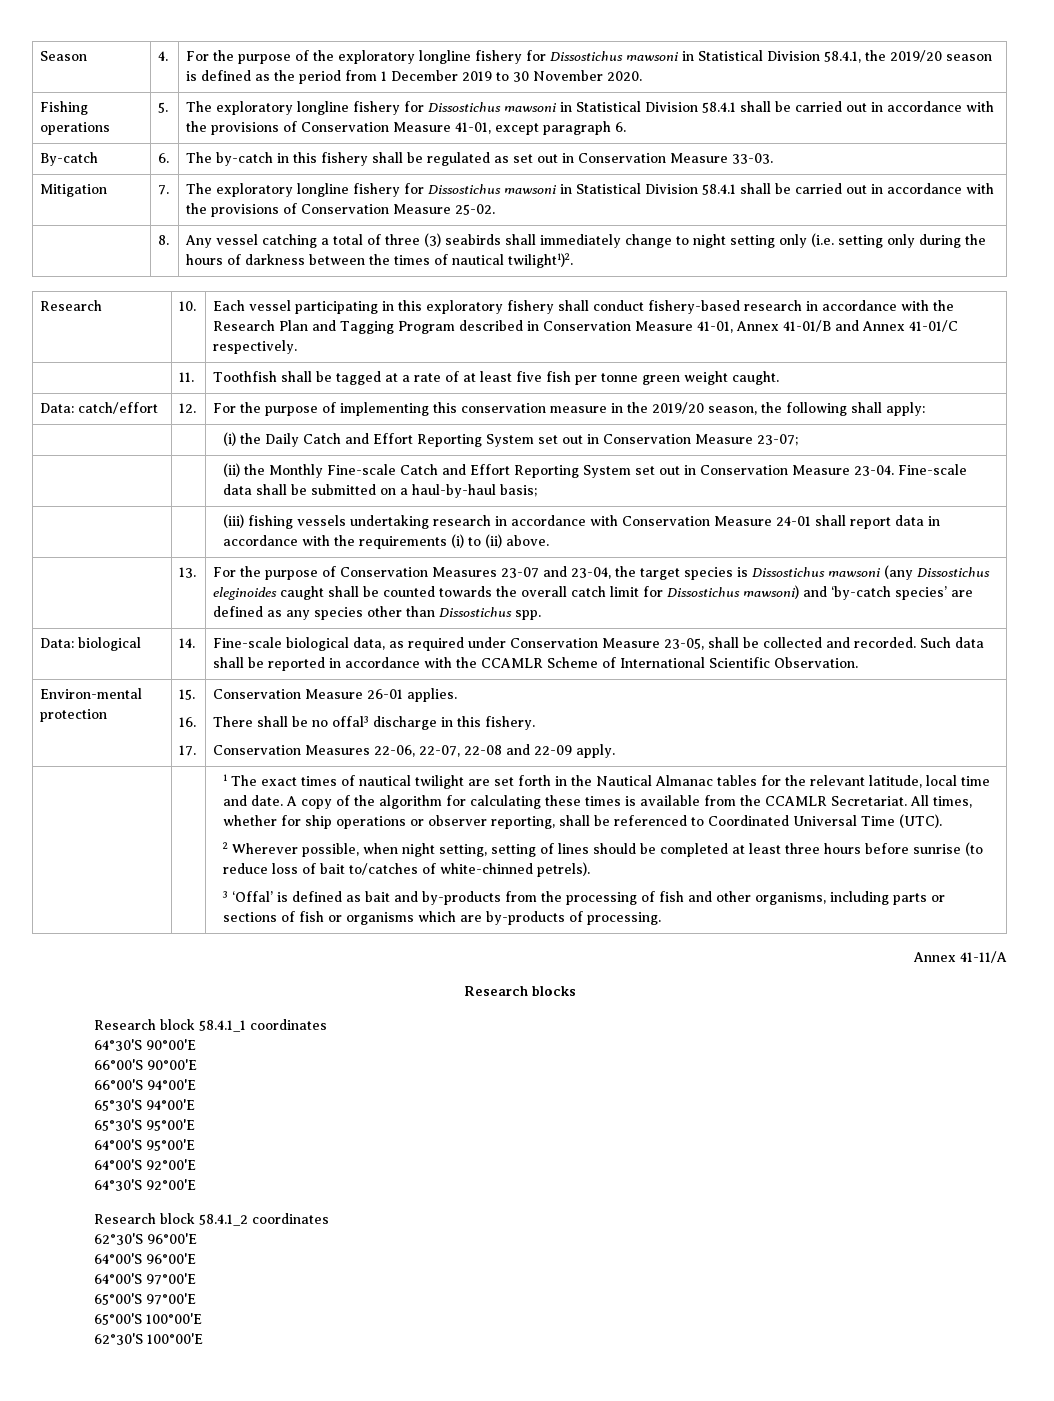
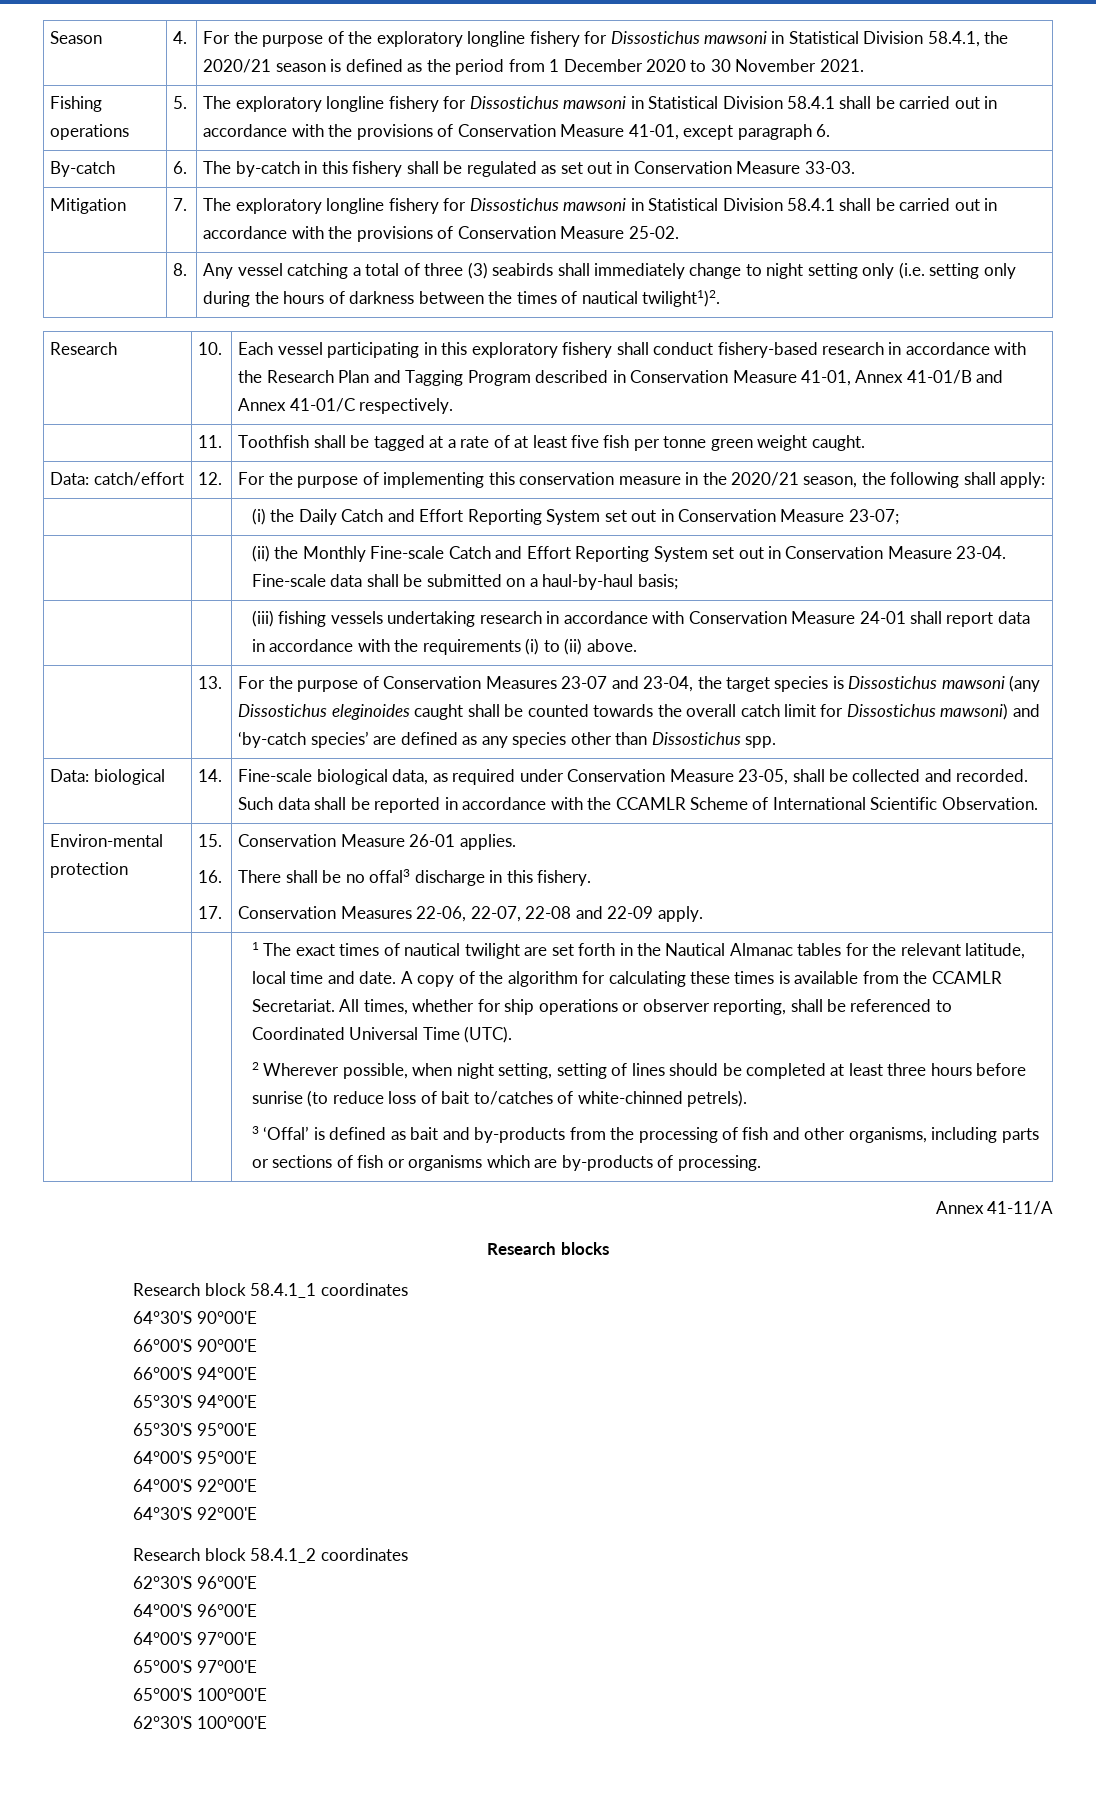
- Season | 4. | For the purpose of the exploratory longline fishery for Dissostichus mawsoni in Statistical Division 58.4.1, the 2019/20 season is defined as the period from 1 December 2019 to 30 November 2020.
+ Season | 4. | For the purpose of the exploratory longline fishery for Dissostichus mawsoni in Statistical Division 58.4.1, the 2020/21 season is defined as the period from 1 December 2020 to 30 November 2021.
- Data: catch/effort | 12. | For the purpose of implementing this conservation measure in the 2019/20 season, the following shall apply:
+ Data: catch/effort | 12. | For the purpose of implementing this conservation measure in the 2020/21 season, the following shall apply:

